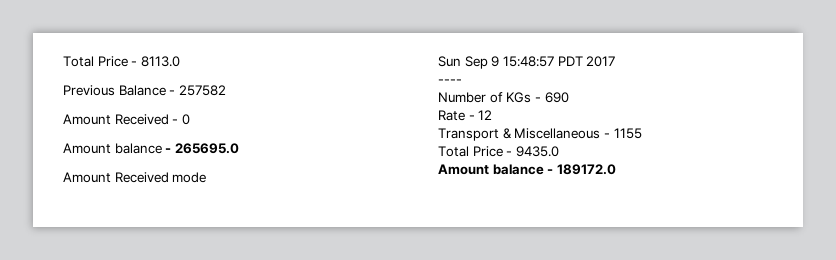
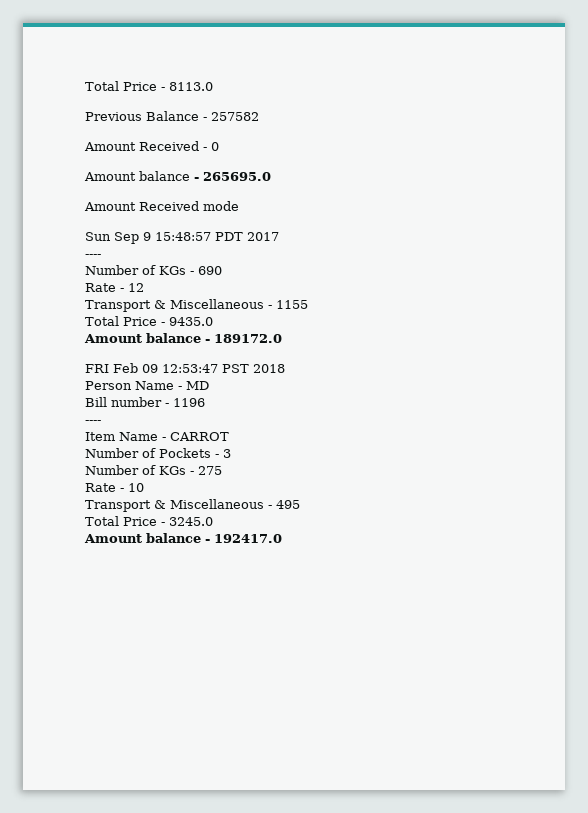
+ FRI Feb 09 12:53:47 PST 2018
+ Person Name - MD
+ Bill number - 1196
+ ----
+ Item Name - CARROT
+ Number of Pockets - 3
+ Number of KGs - 275
+ Rate - 10
+ Transport & Miscellaneous - 495
+ Total Price - 3245.0
+ Amount balance - 192417.0

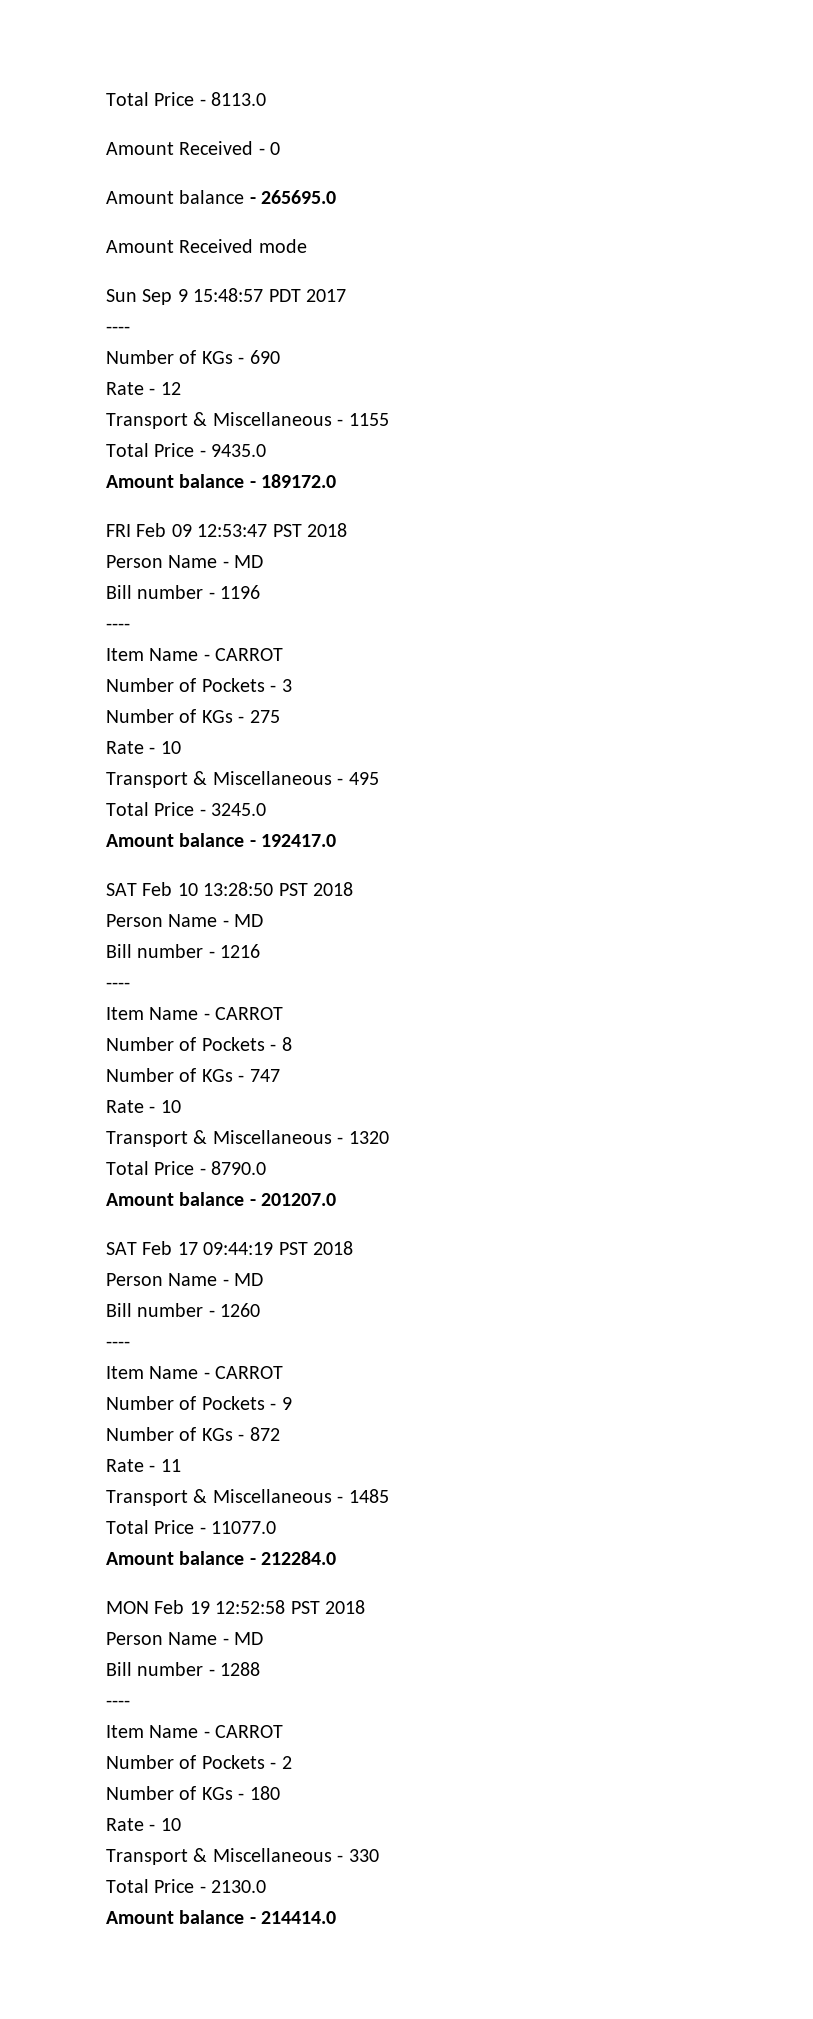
- Previous Balance - 257582
+ SAT Feb 10 13:28:50 PST 2018
+ Person Name - MD
+ Bill number - 1216
+ ----
+ Item Name - CARROT
+ Number of Pockets - 8
+ Number of KGs - 747
+ Rate - 10
+ Transport & Miscellaneous - 1320
+ Total Price - 8790.0
+ Amount balance - 201207.0
+ SAT Feb 17 09:44:19 PST 2018
+ Person Name - MD
+ Bill number - 1260
+ ----
+ Item Name - CARROT
+ Number of Pockets - 9
+ Number of KGs - 872
+ Rate - 11
+ Transport & Miscellaneous - 1485
+ Total Price - 11077.0
+ Amount balance - 212284.0
+ MON Feb 19 12:52:58 PST 2018
+ Person Name - MD
+ Bill number - 1288
+ ----
+ Item Name - CARROT
+ Number of Pockets - 2
+ Number of KGs - 180
+ Rate - 10
+ Transport & Miscellaneous - 330
+ Total Price - 2130.0
+ Amount balance - 214414.0

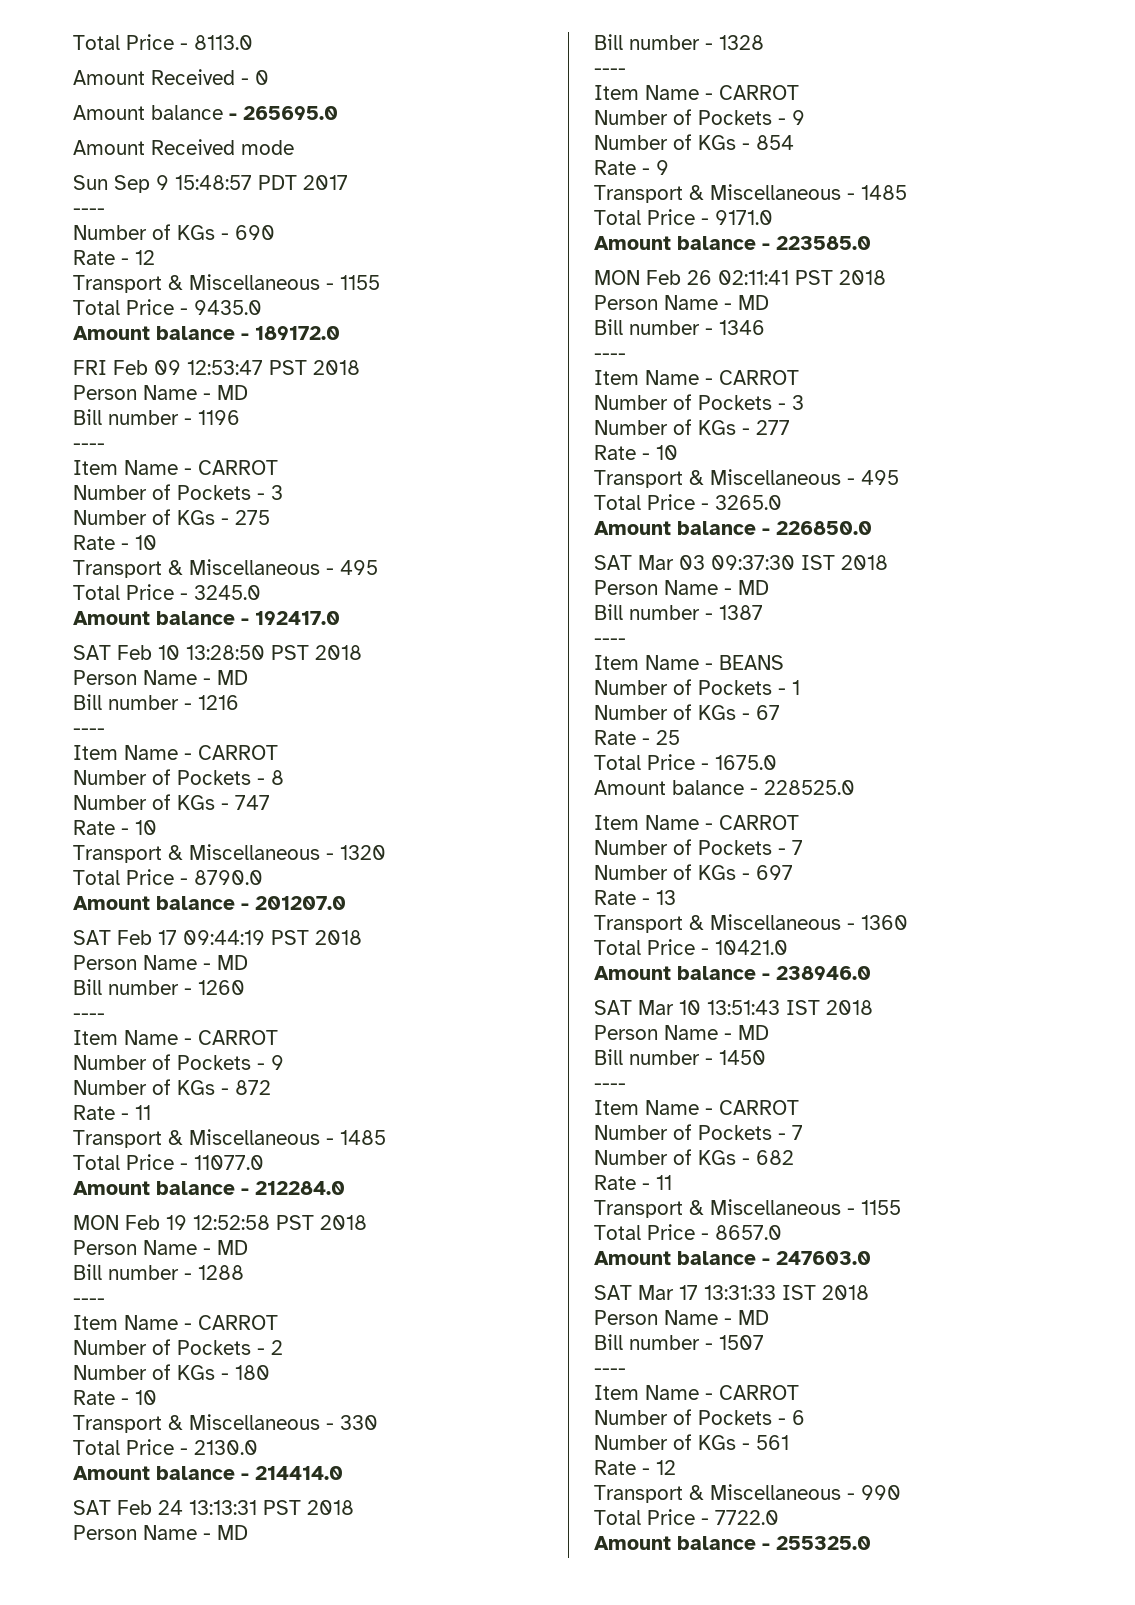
+ SAT Feb 24 13:13:31 PST 2018
+ Person Name - MD
+ Bill number - 1328
+ ----
+ Item Name - CARROT
+ Number of Pockets - 9
+ Number of KGs - 854
+ Rate - 9
+ Transport & Miscellaneous - 1485
+ Total Price - 9171.0
+ Amount balance - 223585.0
+ MON Feb 26 02:11:41 PST 2018
+ Person Name - MD
+ Bill number - 1346
+ ----
+ Item Name - CARROT
+ Number of Pockets - 3
+ Number of KGs - 277
+ Rate - 10
+ Transport & Miscellaneous - 495
+ Total Price - 3265.0
+ Amount balance - 226850.0
+ SAT Mar 03 09:37:30 IST 2018
+ Person Name - MD
+ Bill number - 1387
+ ----
+ Item Name - BEANS
+ Number of Pockets - 1
+ Number of KGs - 67
+ Rate - 25
+ Total Price - 1675.0
+ Amount balance - 228525.0
+ Item Name - CARROT
+ Number of Pockets - 7
+ Number of KGs - 697
+ Rate - 13
+ Transport & Miscellaneous - 1360
+ Total Price - 10421.0
+ Amount balance - 238946.0
+ SAT Mar 10 13:51:43 IST 2018
+ Person Name - MD
+ Bill number - 1450
+ ----
+ Item Name - CARROT
+ Number of Pockets - 7
+ Number of KGs - 682
+ Rate - 11
+ Transport & Miscellaneous - 1155
+ Total Price - 8657.0
+ Amount balance - 247603.0
+ SAT Mar 17 13:31:33 IST 2018
+ Person Name - MD
+ Bill number - 1507
+ ----
+ Item Name - CARROT
+ Number of Pockets - 6
+ Number of KGs - 561
+ Rate - 12
+ Transport & Miscellaneous - 990
+ Total Price - 7722.0
+ Amount balance - 255325.0

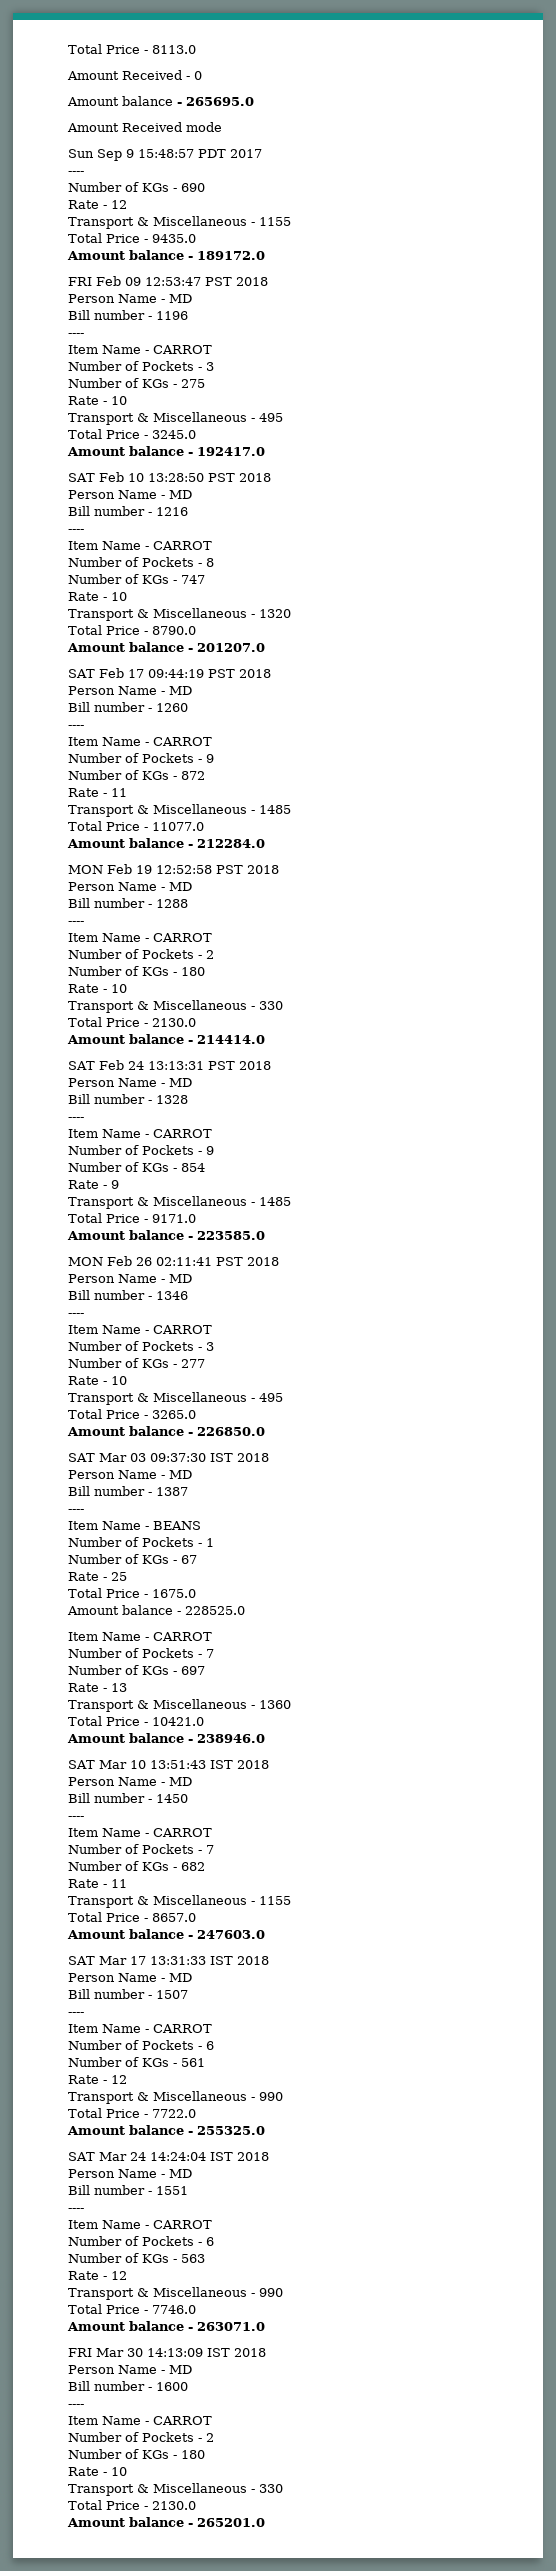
+ SAT Mar 24 14:24:04 IST 2018
+ Person Name - MD
+ Bill number - 1551
+ ----
+ Item Name - CARROT
+ Number of Pockets - 6
+ Number of KGs - 563
+ Rate - 12
+ Transport & Miscellaneous - 990
+ Total Price - 7746.0
+ Amount balance - 263071.0
+ FRI Mar 30 14:13:09 IST 2018
+ Person Name - MD
+ Bill number - 1600
+ ----
+ Item Name - CARROT
+ Number of Pockets - 2
+ Number of KGs - 180
+ Rate - 10
+ Transport & Miscellaneous - 330
+ Total Price - 2130.0
+ Amount balance - 265201.0

